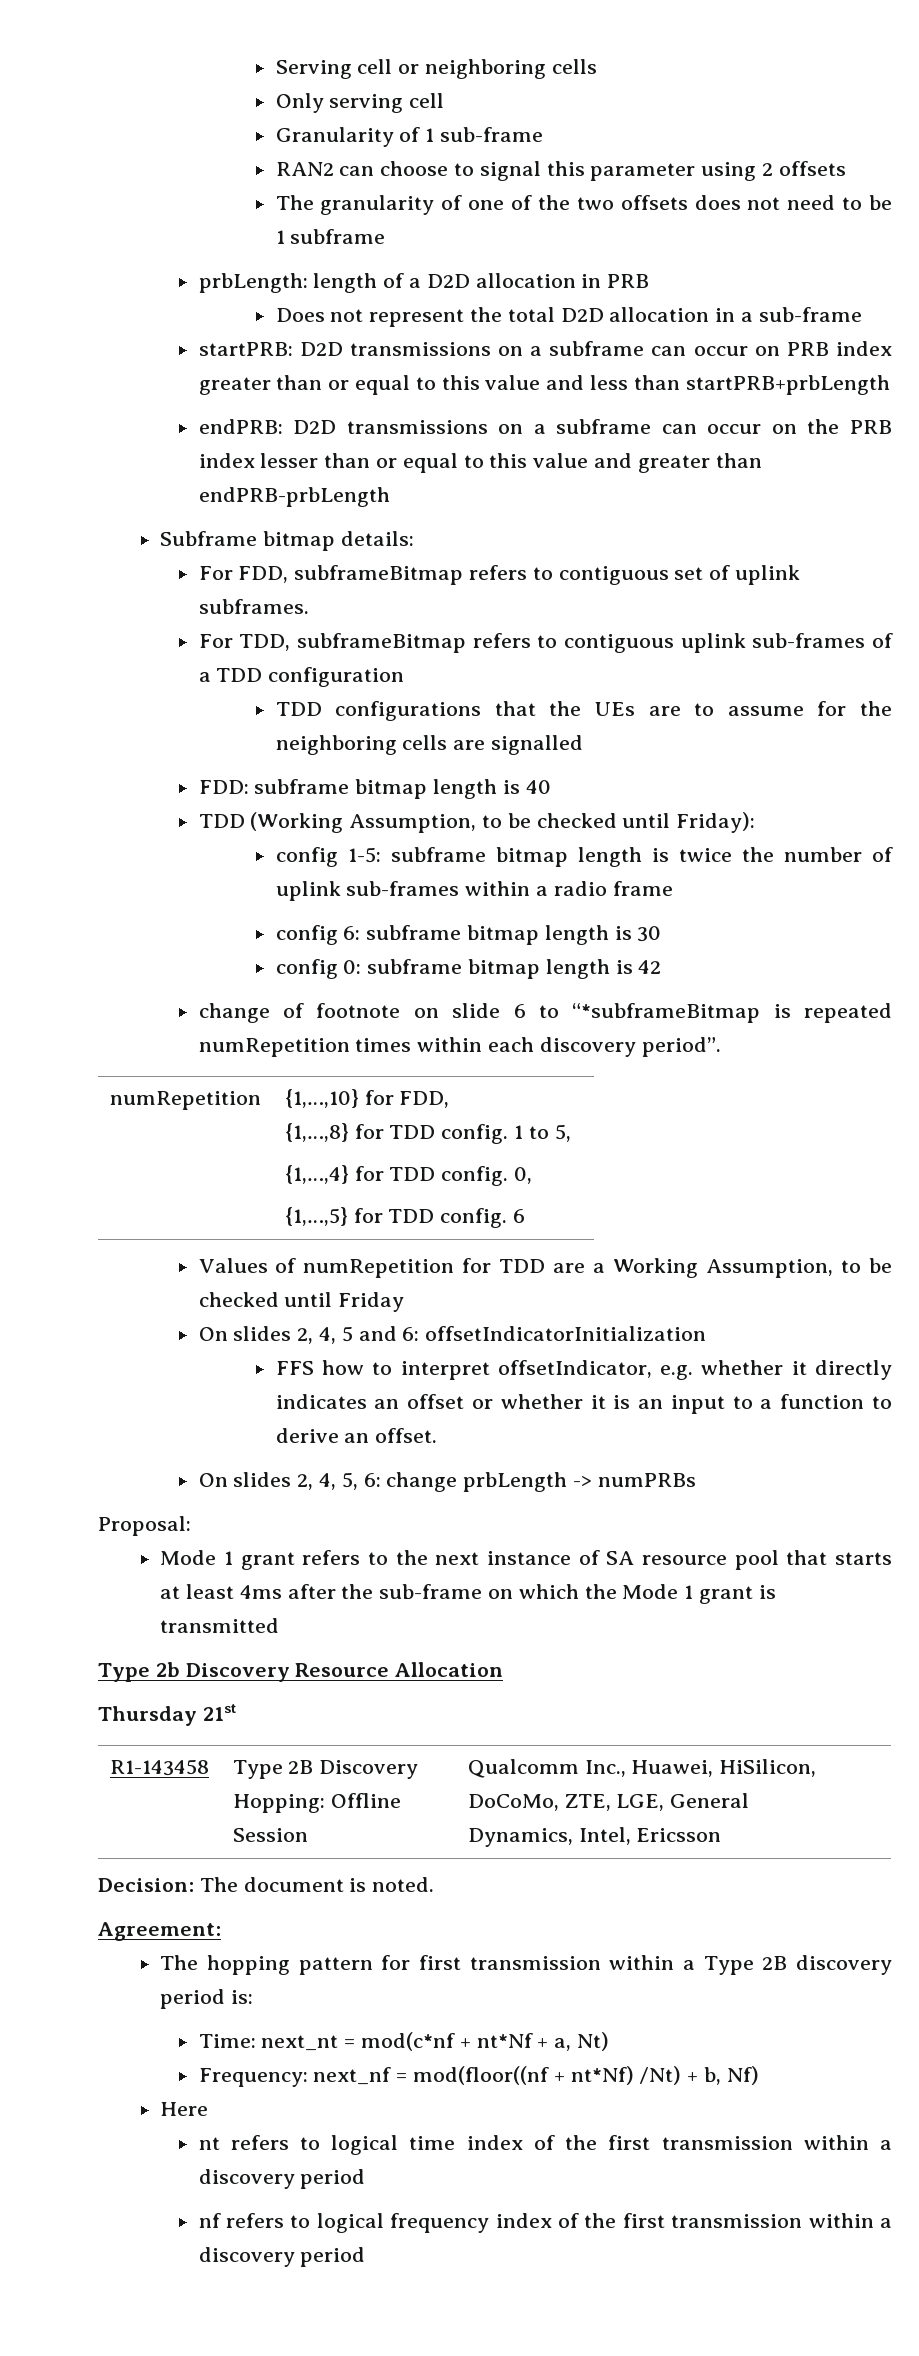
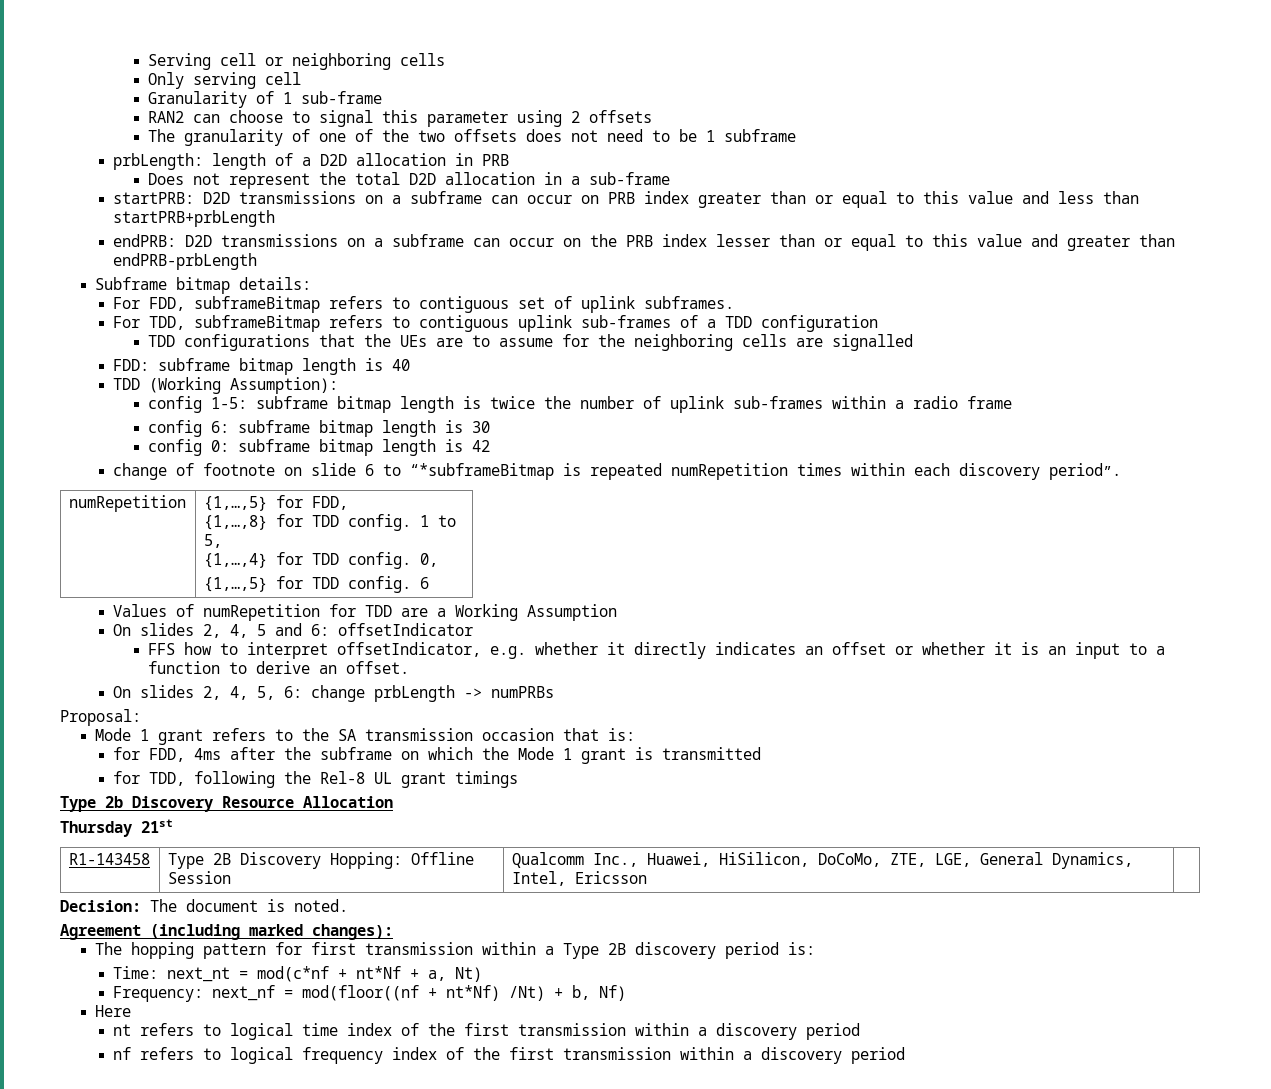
- TDD (Working Assumption, to be checked until Friday):
+ TDD (Working Assumption):
- numRepetition | {1,…,10} for FDD,
+ numRepetition | {1,…,5} for FDD,
- Values of numRepetition for TDD are a Working Assumption, to be checked until Friday
+ Values of numRepetition for TDD are a Working Assumption
- On slides 2, 4, 5 and 6: offsetIndicatorInitialization
+ On slides 2, 4, 5 and 6: offsetIndicator
- Mode 1 grant refers to the next instance of SA resource pool that starts at least 4ms after the sub-frame on which the Mode 1 grant is transmitted
+ Mode 1 grant refers to the SA transmission occasion that is:
+ for FDD, 4ms after the subframe on which the Mode 1 grant is transmitted
+ for TDD, following the Rel-8 UL grant timings
- Agreement:
+ Agreement (including marked changes):

